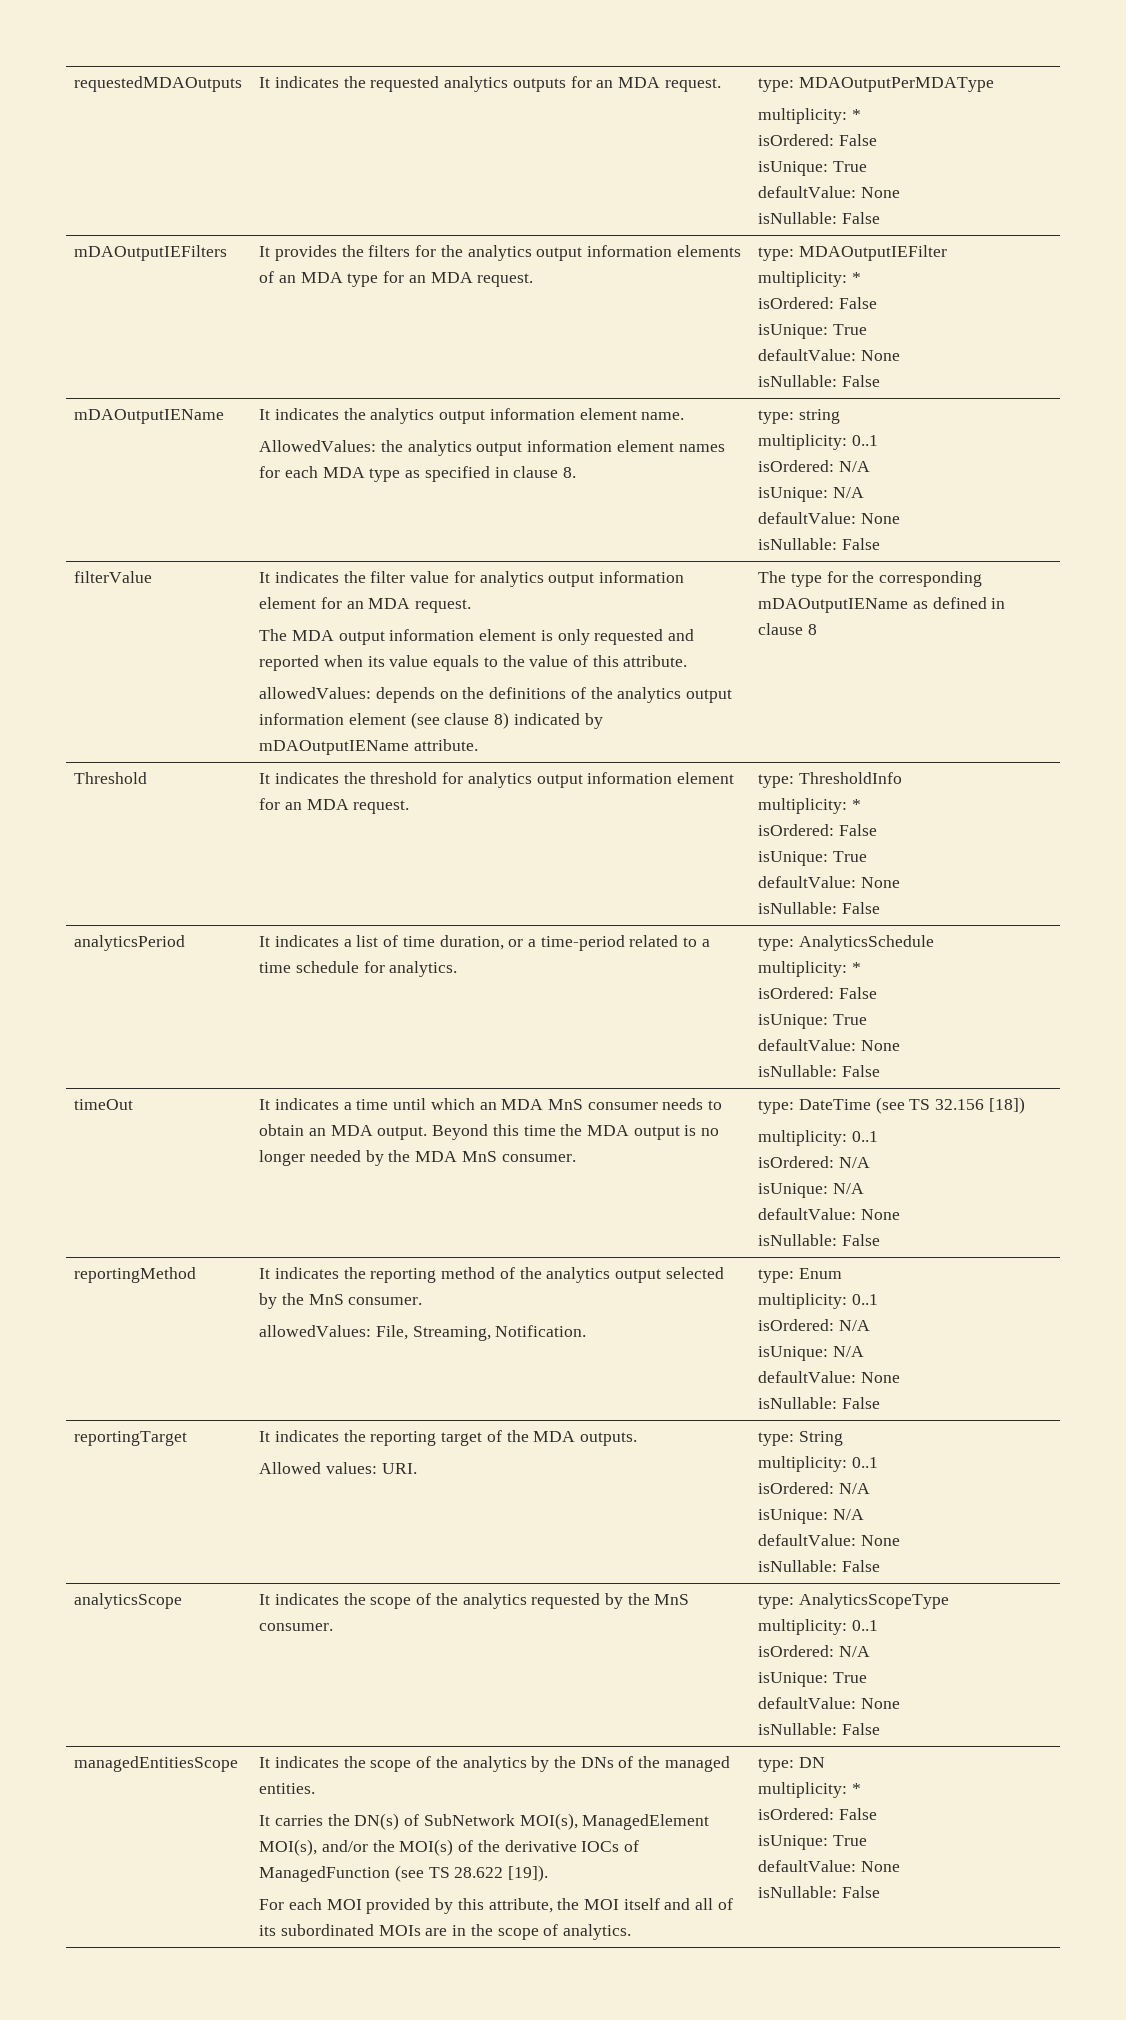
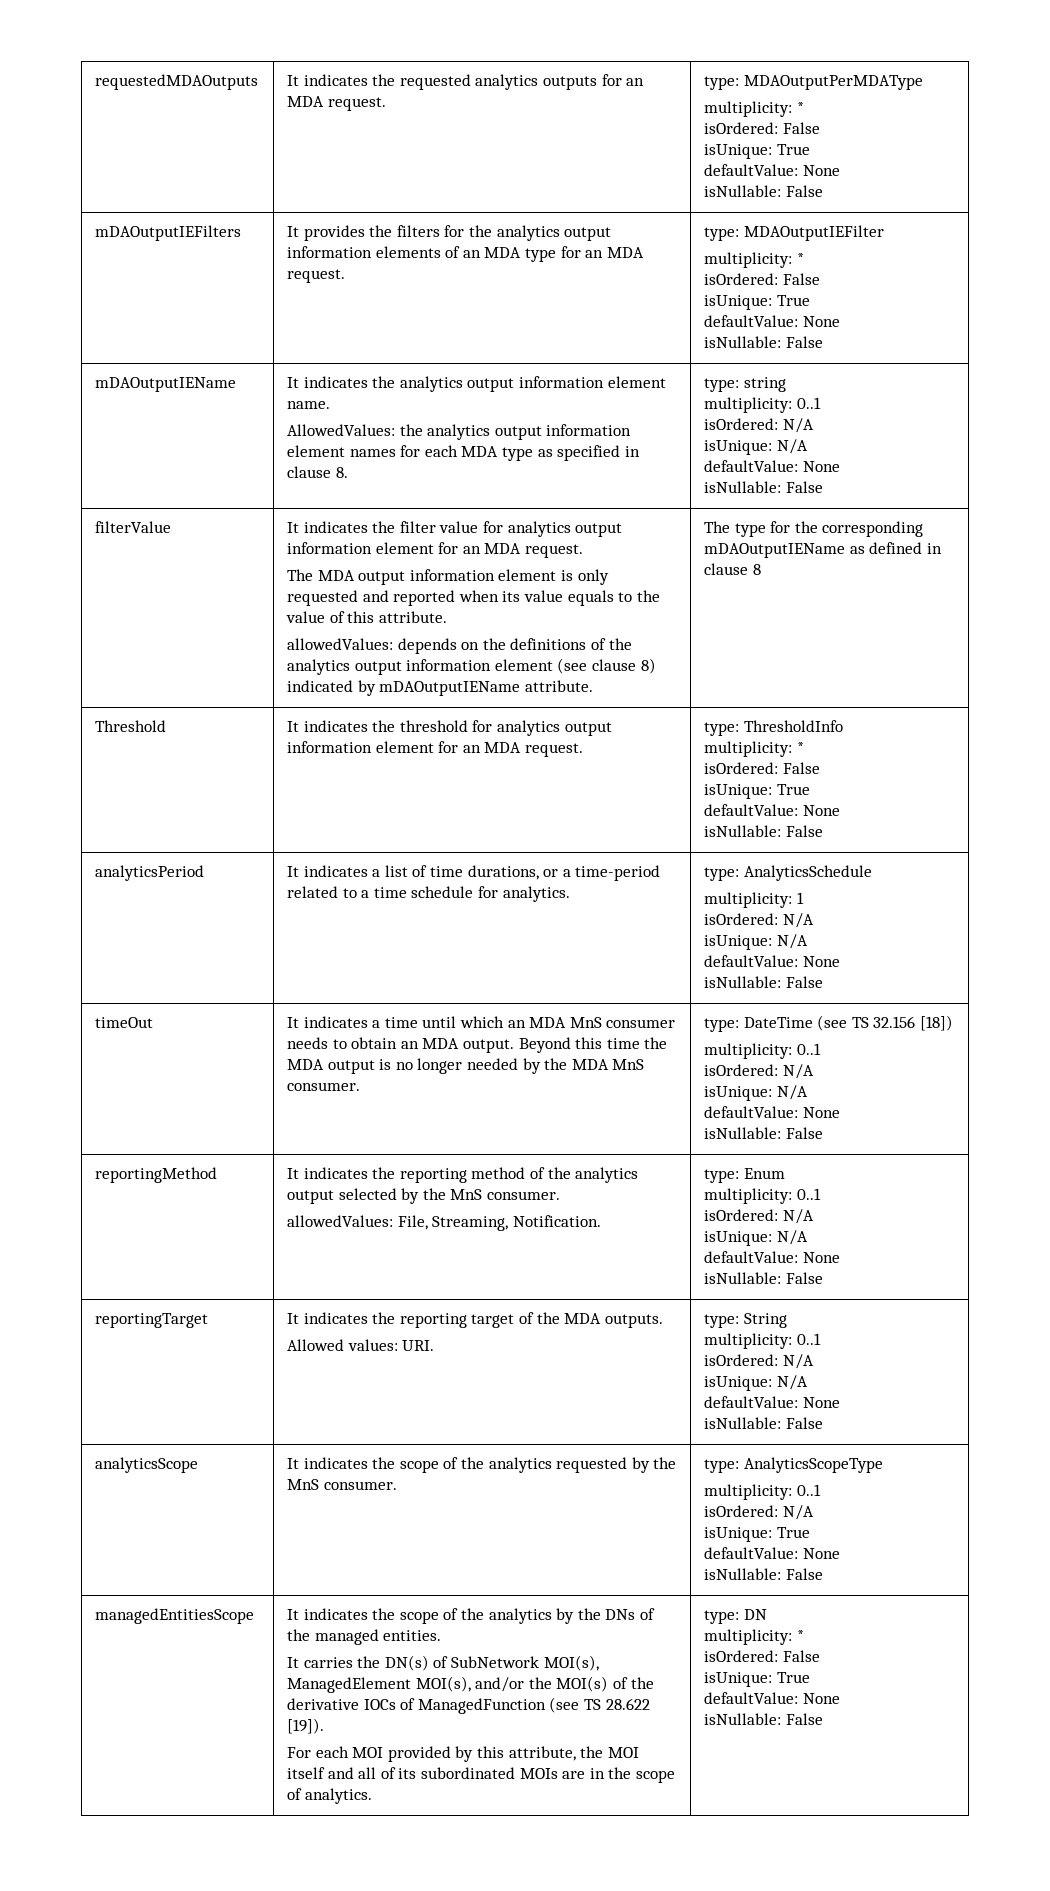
- analyticsPeriod | It indicates a list of time duration, or a time-period related to a time schedule for analytics. | type: AnalyticsSchedule
- multiplicity: *
- isOrdered: False
- isUnique: True
+ analyticsPeriod | It indicates a list of time durations, or a time-period related to a time schedule for analytics. | type: AnalyticsSchedule
+ multiplicity: 1
+ isOrdered: N/A
+ isUnique: N/A

